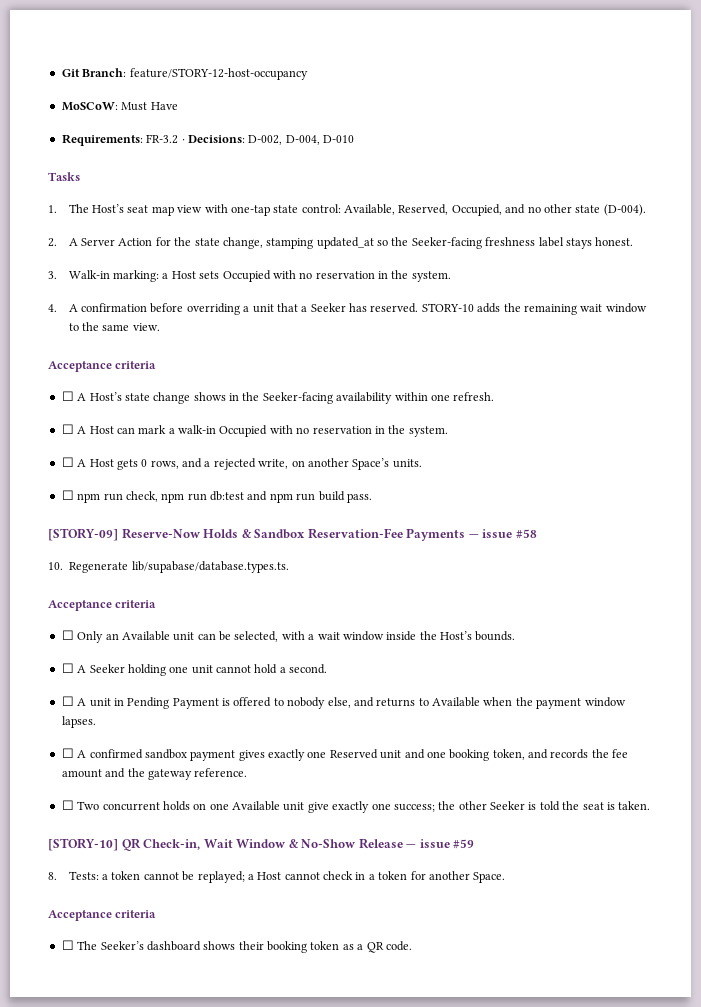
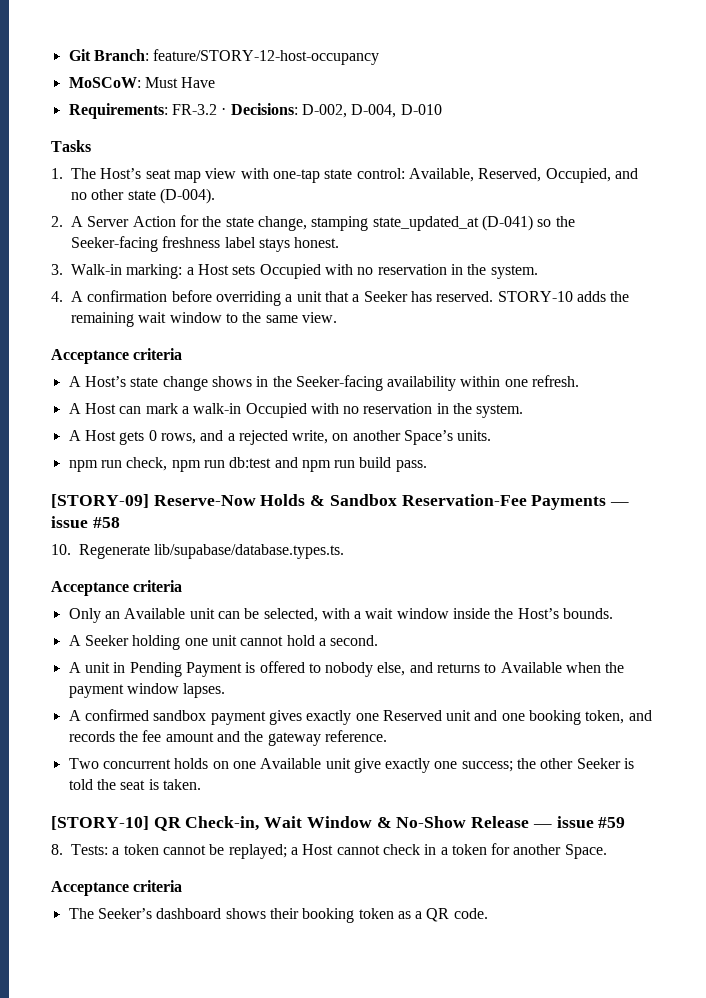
- 2. A Server Action for the state change, stamping updated_at so the Seeker-facing freshness label stays honest.
+ 2. A Server Action for the state change, stamping state_updated_at (D-041) so the Seeker-facing freshness label stays honest.
- ☐ A Host’s state change shows in the Seeker-facing availability within one refresh.
+ A Host’s state change shows in the Seeker-facing availability within one refresh.
- ☐ A Host can mark a walk-in Occupied with no reservation in the system.
+ A Host can mark a walk-in Occupied with no reservation in the system.
- ☐ A Host gets 0 rows, and a rejected write, on another Space’s units.
+ A Host gets 0 rows, and a rejected write, on another Space’s units.
- ☐ npm run check, npm run db:test and npm run build pass.
+ npm run check, npm run db:test and npm run build pass.
- ☐ Only an Available unit can be selected, with a wait window inside the Host’s bounds.
+ Only an Available unit can be selected, with a wait window inside the Host’s bounds.
- ☐ A Seeker holding one unit cannot hold a second.
+ A Seeker holding one unit cannot hold a second.
- ☐ A unit in Pending Payment is offered to nobody else, and returns to Available when the payment window lapses.
+ A unit in Pending Payment is offered to nobody else, and returns to Available when the payment window lapses.
- ☐ A confirmed sandbox payment gives exactly one Reserved unit and one booking token, and records the fee amount and the gateway reference.
+ A confirmed sandbox payment gives exactly one Reserved unit and one booking token, and records the fee amount and the gateway reference.
- ☐ Two concurrent holds on one Available unit give exactly one success; the other Seeker is told the seat is taken.
+ Two concurrent holds on one Available unit give exactly one success; the other Seeker is told the seat is taken.
- ☐ The Seeker’s dashboard shows their booking token as a QR code.
+ The Seeker’s dashboard shows their booking token as a QR code.

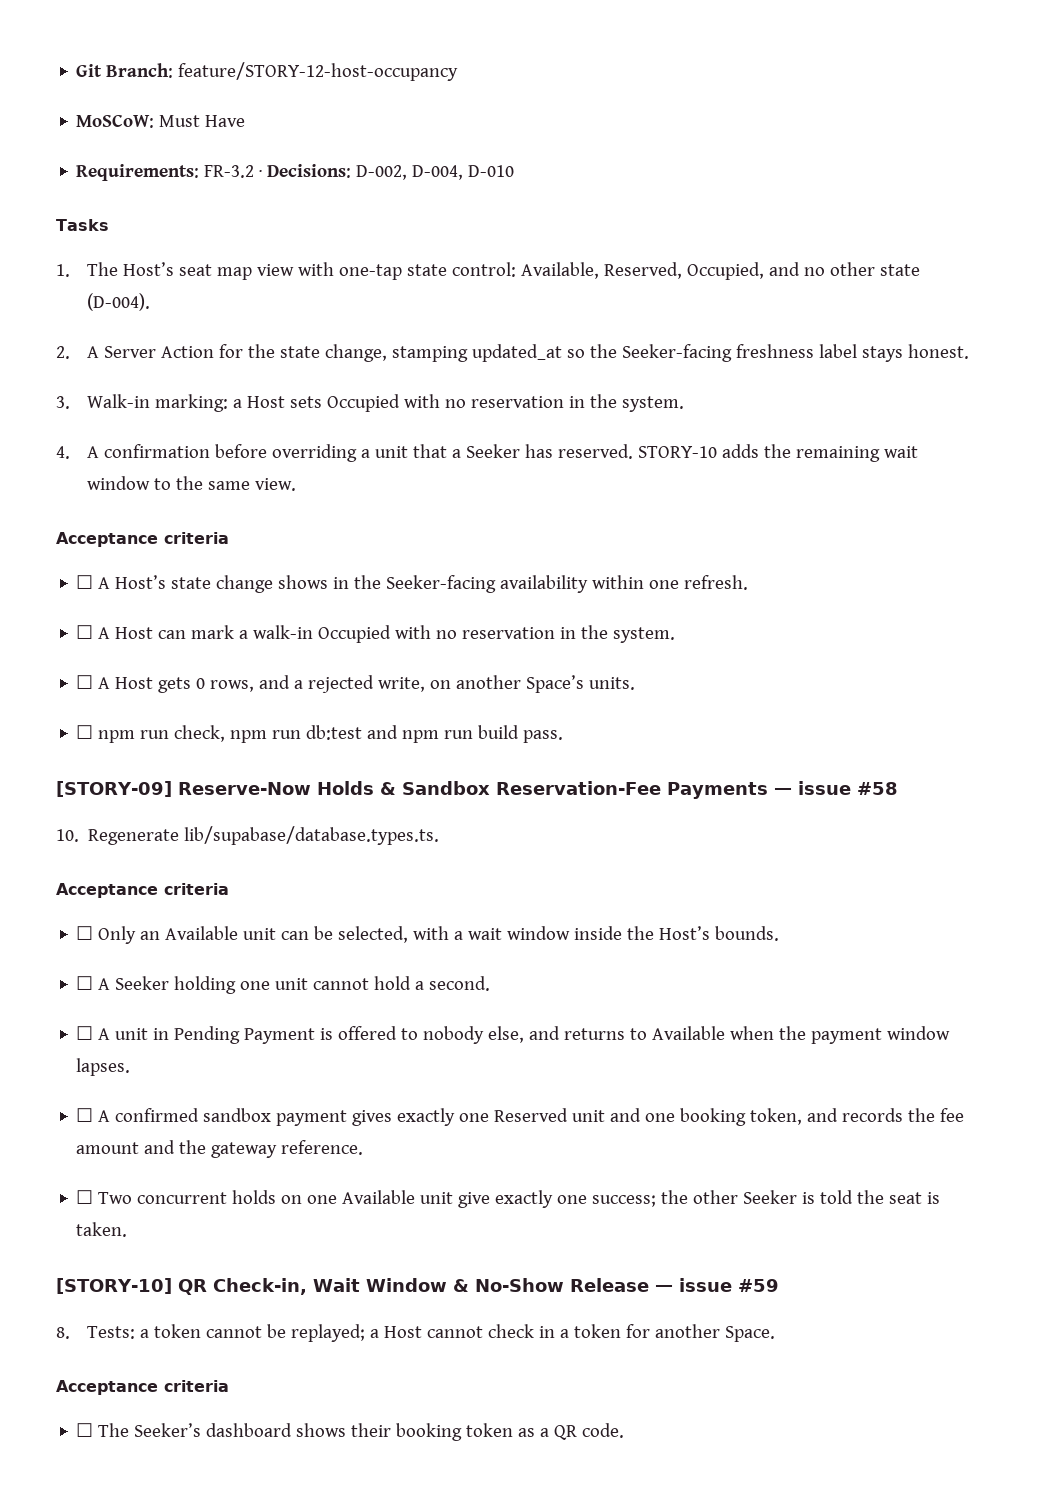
- 2. A Server Action for the state change, stamping state_updated_at (D-041) so the Seeker-facing freshness label stays honest.
+ 2. A Server Action for the state change, stamping updated_at so the Seeker-facing freshness label stays honest.
- A Host’s state change shows in the Seeker-facing availability within one refresh.
+ ☐ A Host’s state change shows in the Seeker-facing availability within one refresh.
- A Host can mark a walk-in Occupied with no reservation in the system.
+ ☐ A Host can mark a walk-in Occupied with no reservation in the system.
- A Host gets 0 rows, and a rejected write, on another Space’s units.
+ ☐ A Host gets 0 rows, and a rejected write, on another Space’s units.
- npm run check, npm run db:test and npm run build pass.
+ ☐ npm run check, npm run db:test and npm run build pass.
- Only an Available unit can be selected, with a wait window inside the Host’s bounds.
+ ☐ Only an Available unit can be selected, with a wait window inside the Host’s bounds.
- A Seeker holding one unit cannot hold a second.
+ ☐ A Seeker holding one unit cannot hold a second.
- A unit in Pending Payment is offered to nobody else, and returns to Available when the payment window lapses.
+ ☐ A unit in Pending Payment is offered to nobody else, and returns to Available when the payment window lapses.
- A confirmed sandbox payment gives exactly one Reserved unit and one booking token, and records the fee amount and the gateway reference.
+ ☐ A confirmed sandbox payment gives exactly one Reserved unit and one booking token, and records the fee amount and the gateway reference.
- Two concurrent holds on one Available unit give exactly one success; the other Seeker is told the seat is taken.
+ ☐ Two concurrent holds on one Available unit give exactly one success; the other Seeker is told the seat is taken.
- The Seeker’s dashboard shows their booking token as a QR code.
+ ☐ The Seeker’s dashboard shows their booking token as a QR code.

